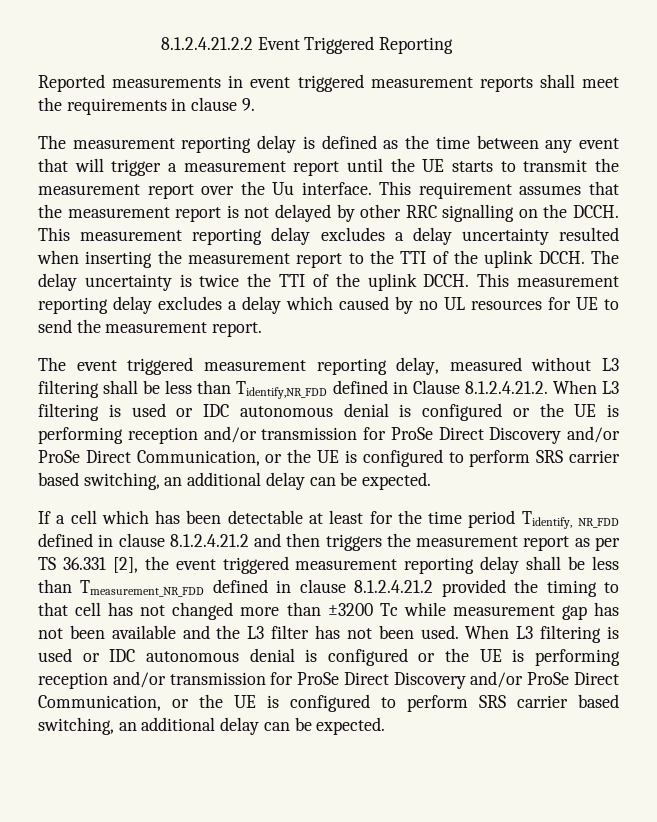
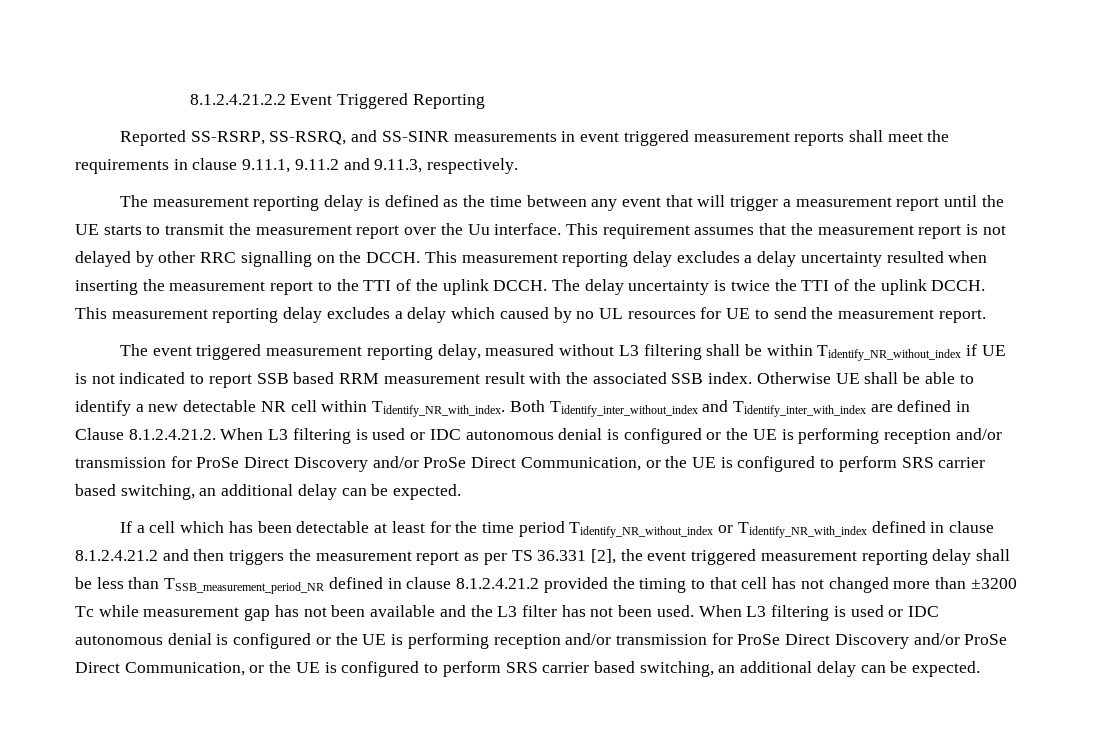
- Reported measurements in event triggered measurement reports shall meet the requirements in clause 9.
+ Reported SS-RSRP, SS-RSRQ, and SS-SINR measurements in event triggered measurement reports shall meet the requirements in clause 9.11.1, 9.11.2 and 9.11.3, respectively.
- The event triggered measurement reporting delay, measured without L3 filtering shall be less than Tidentify,NR_FDD defined in Clause 8.1.2.4.21.2. When L3 filtering is used or IDC autonomous denial is configured or the UE is performing reception and/or transmission for ProSe Direct Discovery and/or ProSe Direct Communication, or the UE is configured to perform SRS carrier based switching, an additional delay can be expected.
+ The event triggered measurement reporting delay, measured without L3 filtering shall be within Tidentify_NR_without_index if UE is not indicated to report SSB based RRM measurement result with the associated SSB index. Otherwise UE shall be able to identify a new detectable NR cell within Tidentify_NR_with_index. Both Tidentify_inter_without_index and Tidentify_inter_with_index are defined in Clause 8.1.2.4.21.2. When L3 filtering is used or IDC autonomous denial is configured or the UE is performing reception and/or transmission for ProSe Direct Discovery and/or ProSe Direct Communication, or the UE is configured to perform SRS carrier based switching, an additional delay can be expected.
- If a cell which has been detectable at least for the time period Tidentify, NR_FDD defined in clause 8.1.2.4.21.2 and then triggers the measurement report as per TS 36.331 [2], the event triggered measurement reporting delay shall be less than Tmeasurement_NR_FDD defined in clause 8.1.2.4.21.2 provided the timing to that cell has not changed more than ±3200 Tc while measurement gap has not been available and the L3 filter has not been used.
+ If a cell which has been detectable at least for the time period Tidentify_NR_without_index or Tidentify_NR_with_index defined in clause 8.1.2.4.21.2 and then triggers the measurement report as per TS 36.331 [2], the event triggered measurement reporting delay shall be less than TSSB_measurement_period_NR defined in clause 8.1.2.4.21.2 provided the timing to that cell has not changed more than ±3200 Tc while measurement gap has not been available and the L3 filter has not been used.

